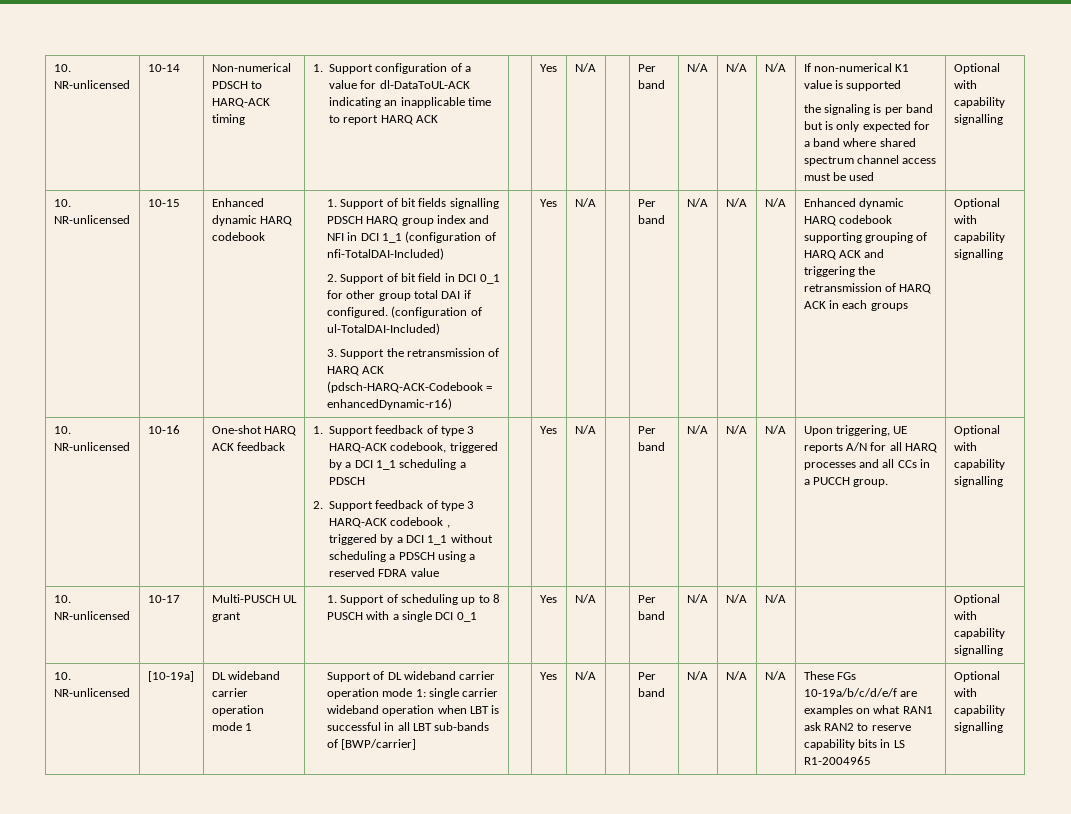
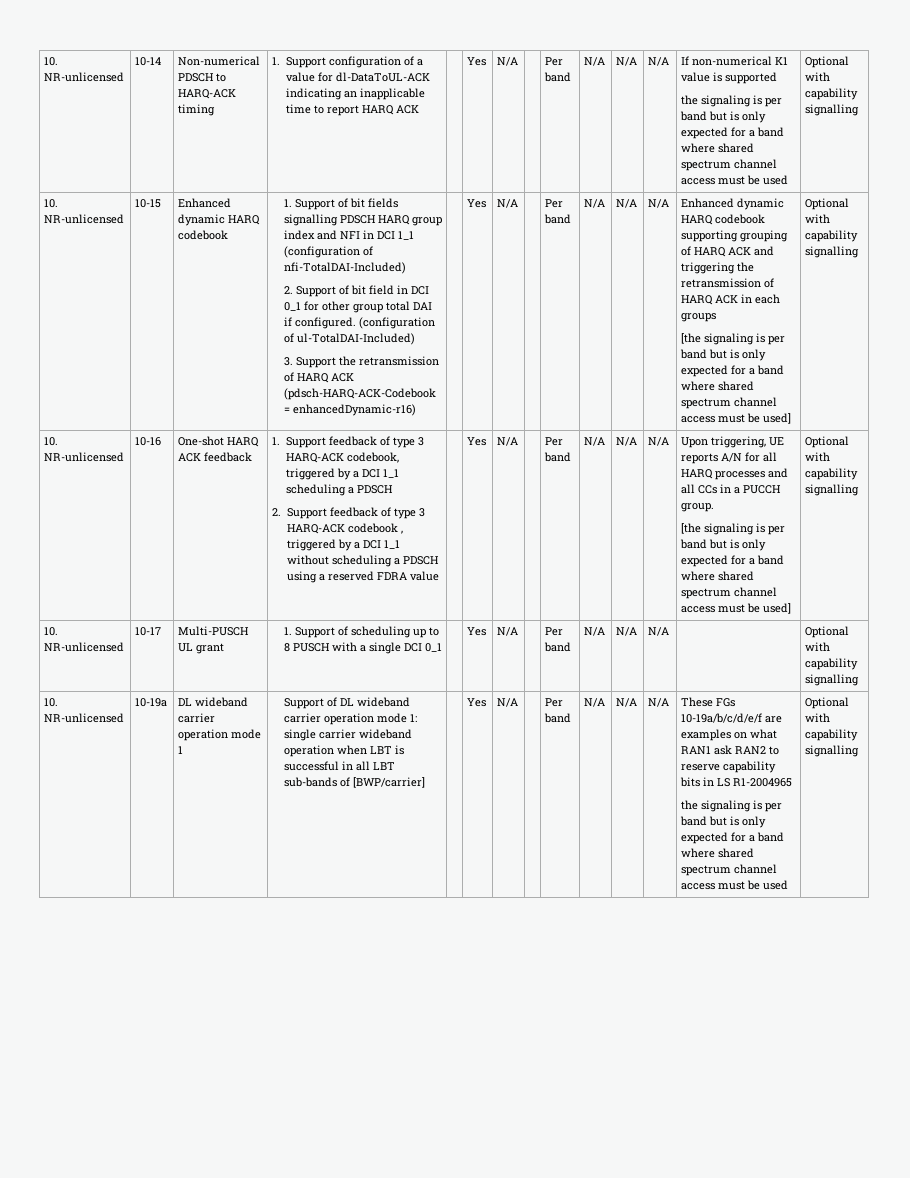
  Enhanced dynamic HARQ codebook supporting grouping of HARQ ACK and triggering the retransmission of HARQ ACK in each groups
+ [the signaling is per band but is only expected for a band where shared spectrum channel access must be used]
  Upon triggering, UE reports A/N for all HARQ processes and all CCs in a PUCCH group.
+ [the signaling is per band but is only expected for a band where shared spectrum channel access must be used]
- [10-19a]
+ 10-19a
  These FGs 10-19a/b/c/d/e/f are examples on what RAN1 ask RAN2 to reserve capability bits in LS R1-2004965
+ the signaling is per band but is only expected for a band where shared spectrum channel access must be used

